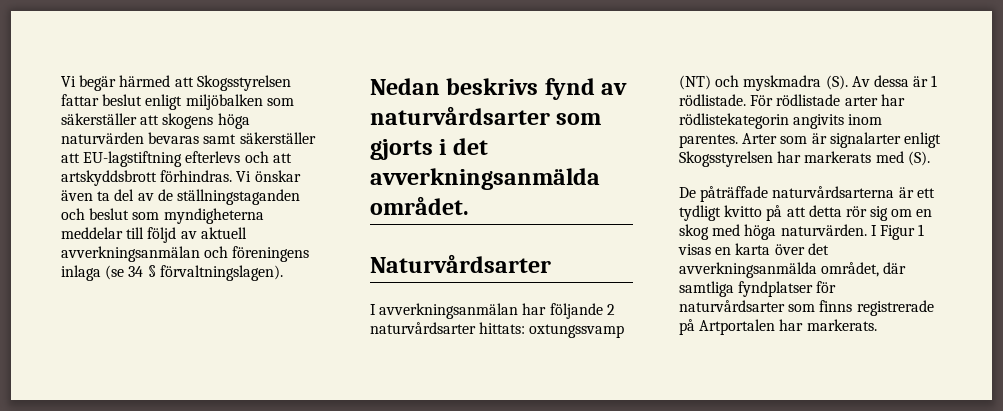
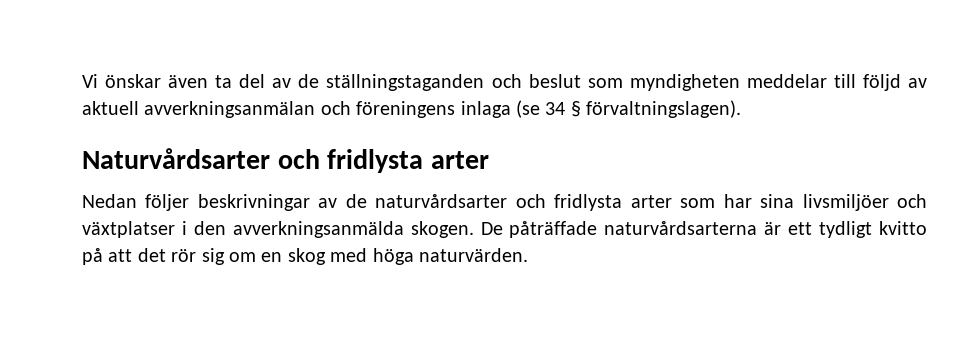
- Vi begär härmed att Skogsstyrelsen fattar beslut enligt miljöbalken som säkerställer att skogens höga naturvärden bevaras samt säkerställer att EU-lagstiftning efterlevs och att artskyddsbrott förhindras. Vi önskar även ta del av de ställningstaganden och beslut som myndigheterna meddelar till följd av aktuell avverkningsanmälan och föreningens inlaga (se 34 § förvaltningslagen).
+ Vi önskar även ta del av de ställningstaganden och beslut som myndigheten meddelar till följd av aktuell avverkningsanmälan och föreningens inlaga (se 34 § förvaltningslagen).
- Nedan beskrivs fynd av naturvårdsarter som gjorts i det avverkningsanmälda området.
- Naturvårdsarter
- I avverkningsanmälan har följande 2 naturvårdsarter hittats: oxtungssvamp (NT) och myskmadra (S). Av dessa är 1 rödlistade. För rödlistade arter har rödlistekategorin angivits inom parentes. Arter som är signalarter enligt Skogsstyrelsen har markerats med (S).
- De påträffade naturvårdsarterna är ett tydligt kvitto på att detta rör sig om en skog med höga naturvärden. I Figur 1 visas en karta över det avverkningsanmälda området, där samtliga fyndplatser för naturvårdsarter som finns registrerade på Artportalen har markerats.
+ Naturvårdsarter och fridlysta arter
+ Nedan följer beskrivningar av de naturvårdsarter och fridlysta arter som har sina livsmiljöer och växtplatser i den avverkningsanmälda skogen. De påträffade naturvårdsarterna är ett tydligt kvitto på att det rör sig om en skog med höga naturvärden.

